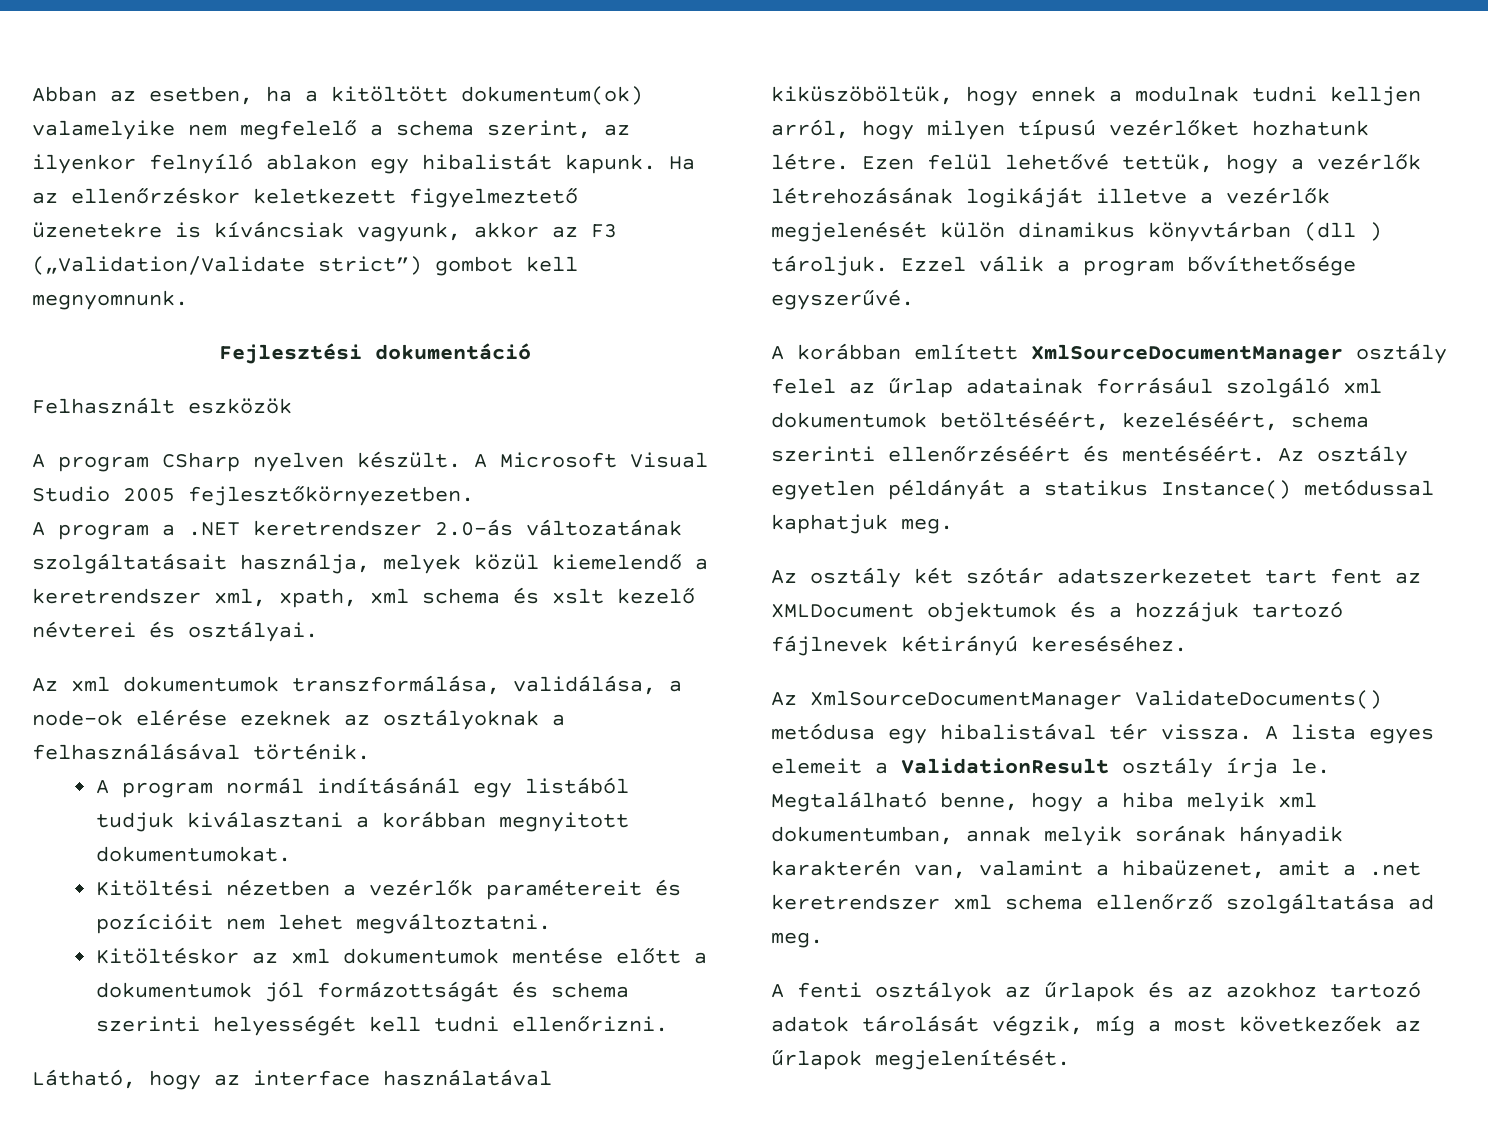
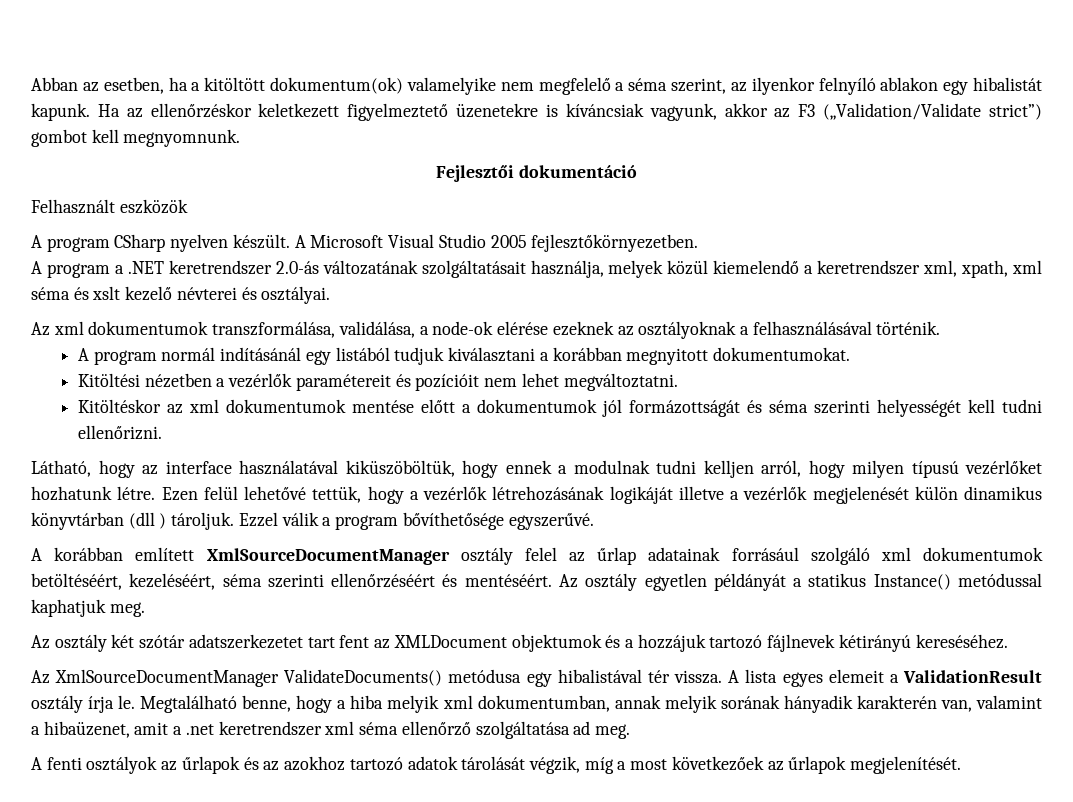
- Abban az esetben, ha a kitöltött dokumentum(ok) valamelyike nem megfelelő a schema szerint, az ilyenkor felnyíló ablakon egy hibalistát kapunk.
+ Abban az esetben, ha a kitöltött dokumentum(ok) valamelyike nem megfelelő a séma szerint, az ilyenkor felnyíló ablakon egy hibalistát kapunk.
- Fejlesztési dokumentáció
+ Fejlesztői dokumentáció
- A program a .NET keretrendszer 2.0-ás változatának szolgáltatásait használja, melyek közül kiemelendő a keretrendszer xml, xpath, xml schema és xslt kezelő névterei és osztályai.
+ A program a .NET keretrendszer 2.0-ás változatának szolgáltatásait használja, melyek közül kiemelendő a keretrendszer xml, xpath, xml séma és xslt kezelő névterei és osztályai.
- Kitöltéskor az xml dokumentumok mentése előtt a dokumentumok jól formázottságát és schema szerinti helyességét kell tudni ellenőrizni.
+ Kitöltéskor az xml dokumentumok mentése előtt a dokumentumok jól formázottságát és séma szerinti helyességét kell tudni ellenőrizni.
- A korábban említett XmlSourceDocumentManager osztály felel az űrlap adatainak forrásául szolgáló xml dokumentumok betöltéséért, kezeléséért, schema szerinti ellenőrzéséért és mentéséért.
+ A korábban említett XmlSourceDocumentManager osztály felel az űrlap adatainak forrásául szolgáló xml dokumentumok betöltéséért, kezeléséért, séma szerinti ellenőrzéséért és mentéséért.
- Megtalálható benne, hogy a hiba melyik xml dokumentumban, annak melyik sorának hányadik karakterén van, valamint a hibaüzenet, amit a .net keretrendszer xml schema ellenőrző szolgáltatása ad meg.
+ Megtalálható benne, hogy a hiba melyik xml dokumentumban, annak melyik sorának hányadik karakterén van, valamint a hibaüzenet, amit a .net keretrendszer xml séma ellenőrző szolgáltatása ad meg.

